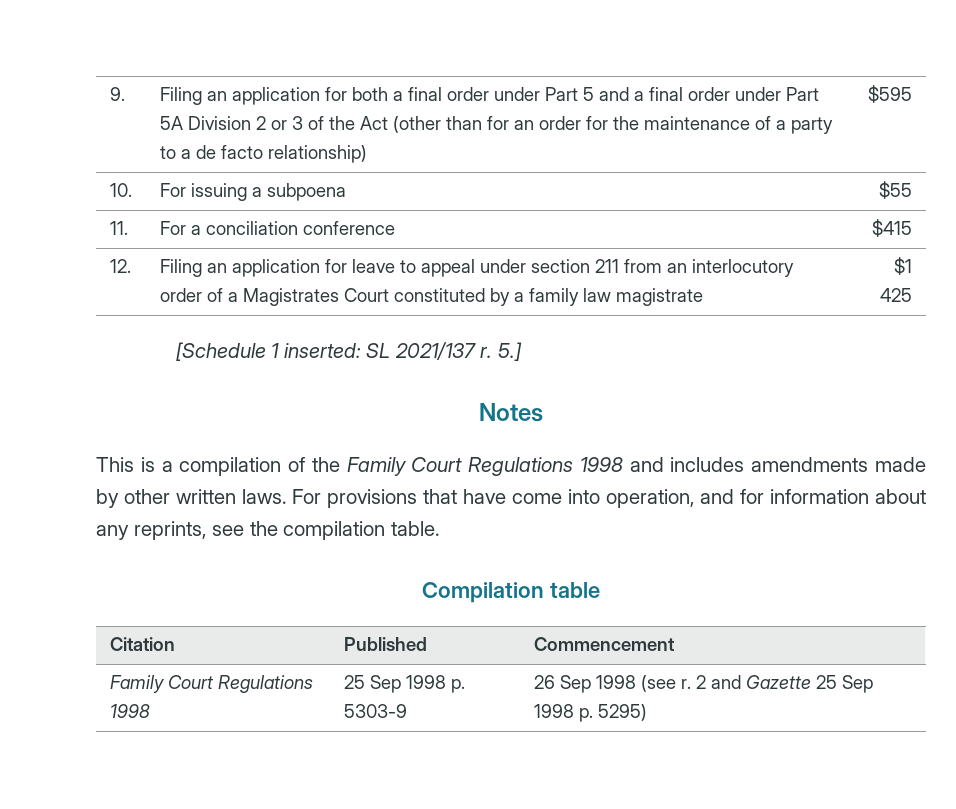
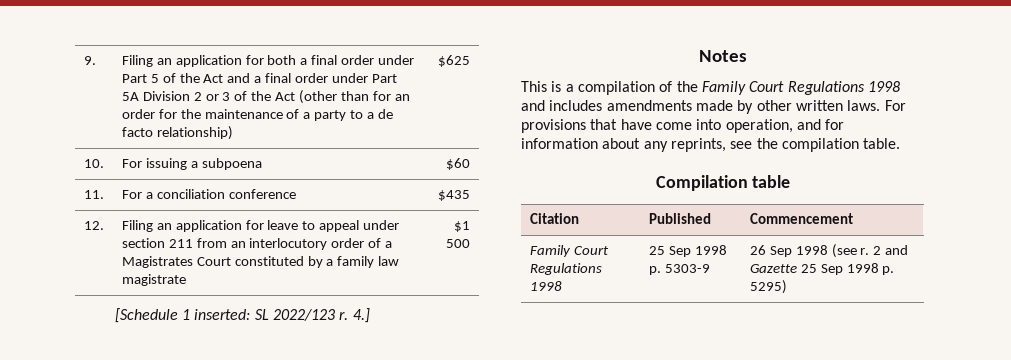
- Filing an application for both a final order under Part 5 and a final order under Part 5A Division 2 or 3 of the Act (other than for an order for the maintenance of a party to a de facto relationship)
+ Filing an application for both a final order under Part 5 of the Act and a final order under Part 5A Division 2 or 3 of the Act (other than for an order for the maintenance of a party to a de facto relationship)
- $595
+ $625
- 10. | For issuing a subpoena | $55
+ 10. | For issuing a subpoena | $60
- 11. | For a conciliation conference | $415
+ 11. | For a conciliation conference | $435
- 12. | Filing an application for leave to appeal under section 211 from an interlocutory order of a Magistrates Court constituted by a family law magistrate | $1 425
+ 12. | Filing an application for leave to appeal under section 211 from an interlocutory order of a Magistrates Court constituted by a family law magistrate | $1 500
- [Schedule 1 inserted: SL 2021/137 r. 5.]
+ [Schedule 1 inserted: SL 2022/123 r. 4.]

